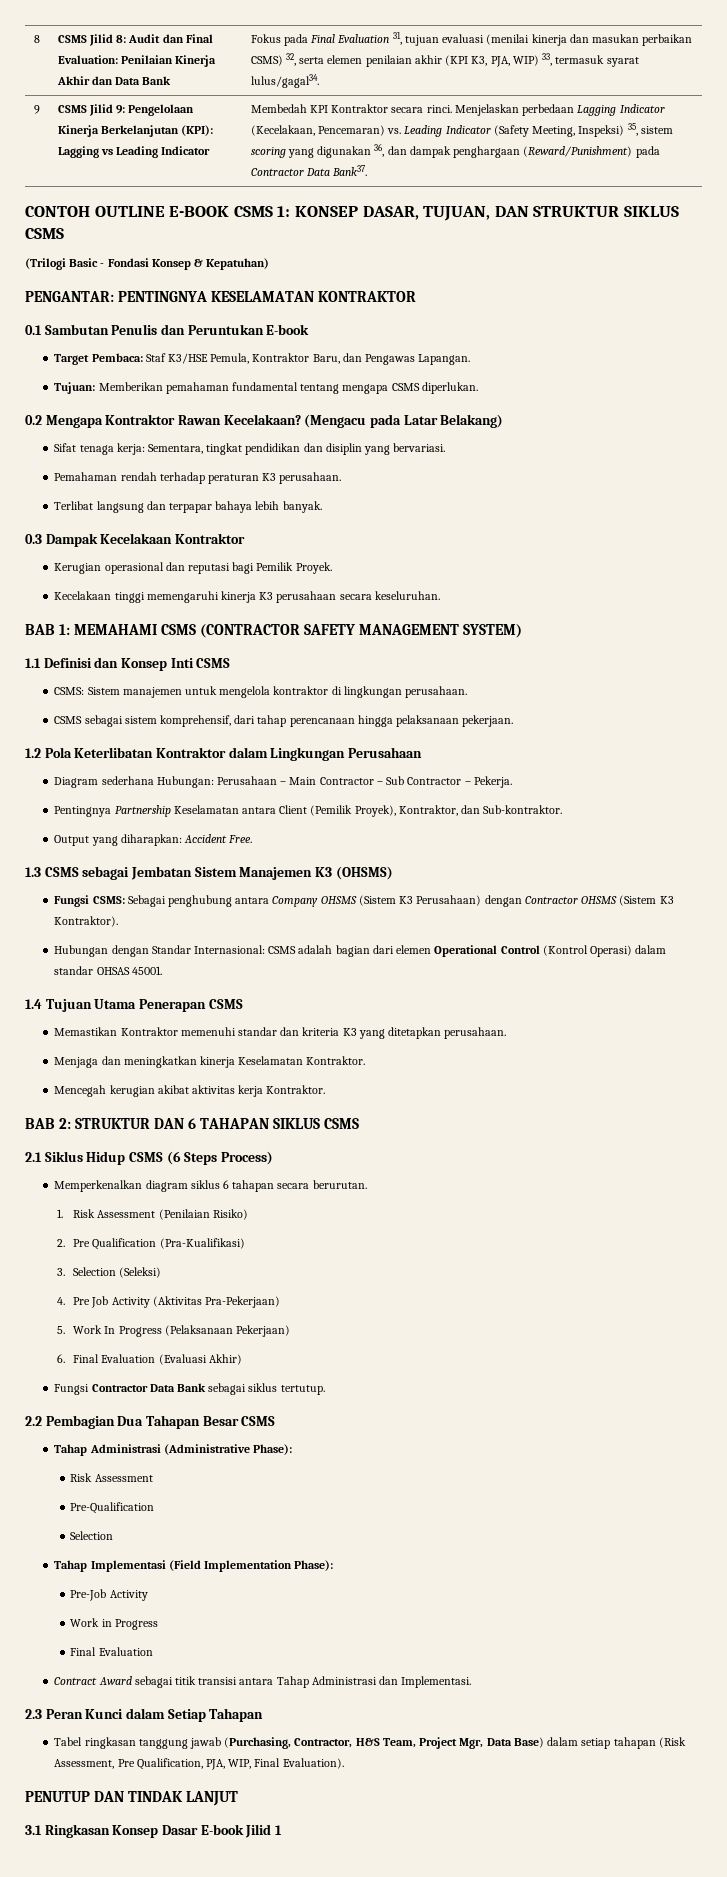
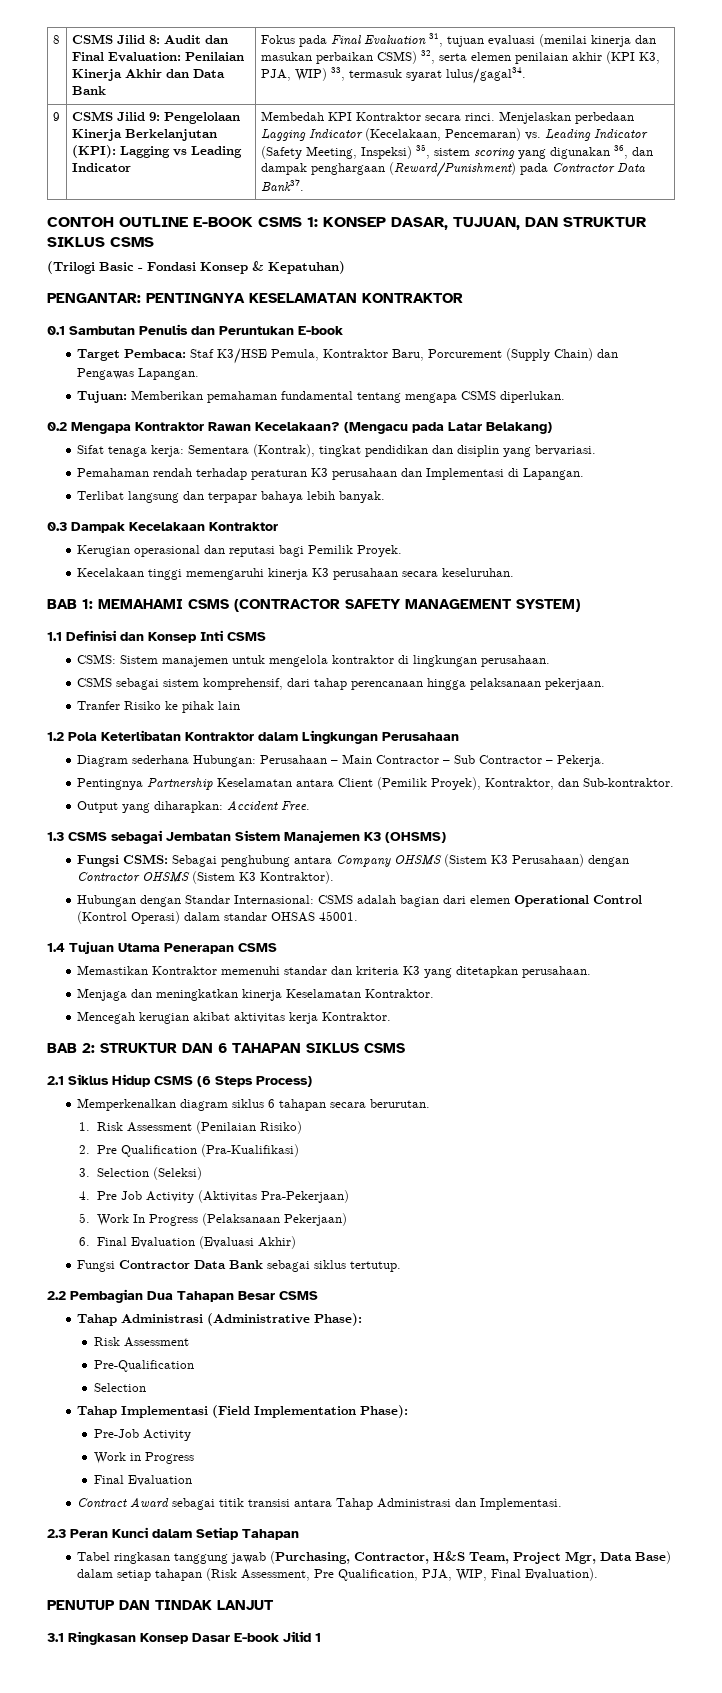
- Target Pembaca: Staf K3/HSE Pemula, Kontraktor Baru, dan Pengawas Lapangan.
+ Target Pembaca: Staf K3/HSE Pemula, Kontraktor Baru, Porcurement (Supply Chain) dan Pengawas Lapangan.
- Sifat tenaga kerja: Sementara, tingkat pendidikan dan disiplin yang bervariasi.
+ Sifat tenaga kerja: Sementara (Kontrak), tingkat pendidikan dan disiplin yang bervariasi.
- Pemahaman rendah terhadap peraturan K3 perusahaan.
+ Pemahaman rendah terhadap peraturan K3 perusahaan dan Implementasi di Lapangan.
+ Tranfer Risiko ke pihak lain

